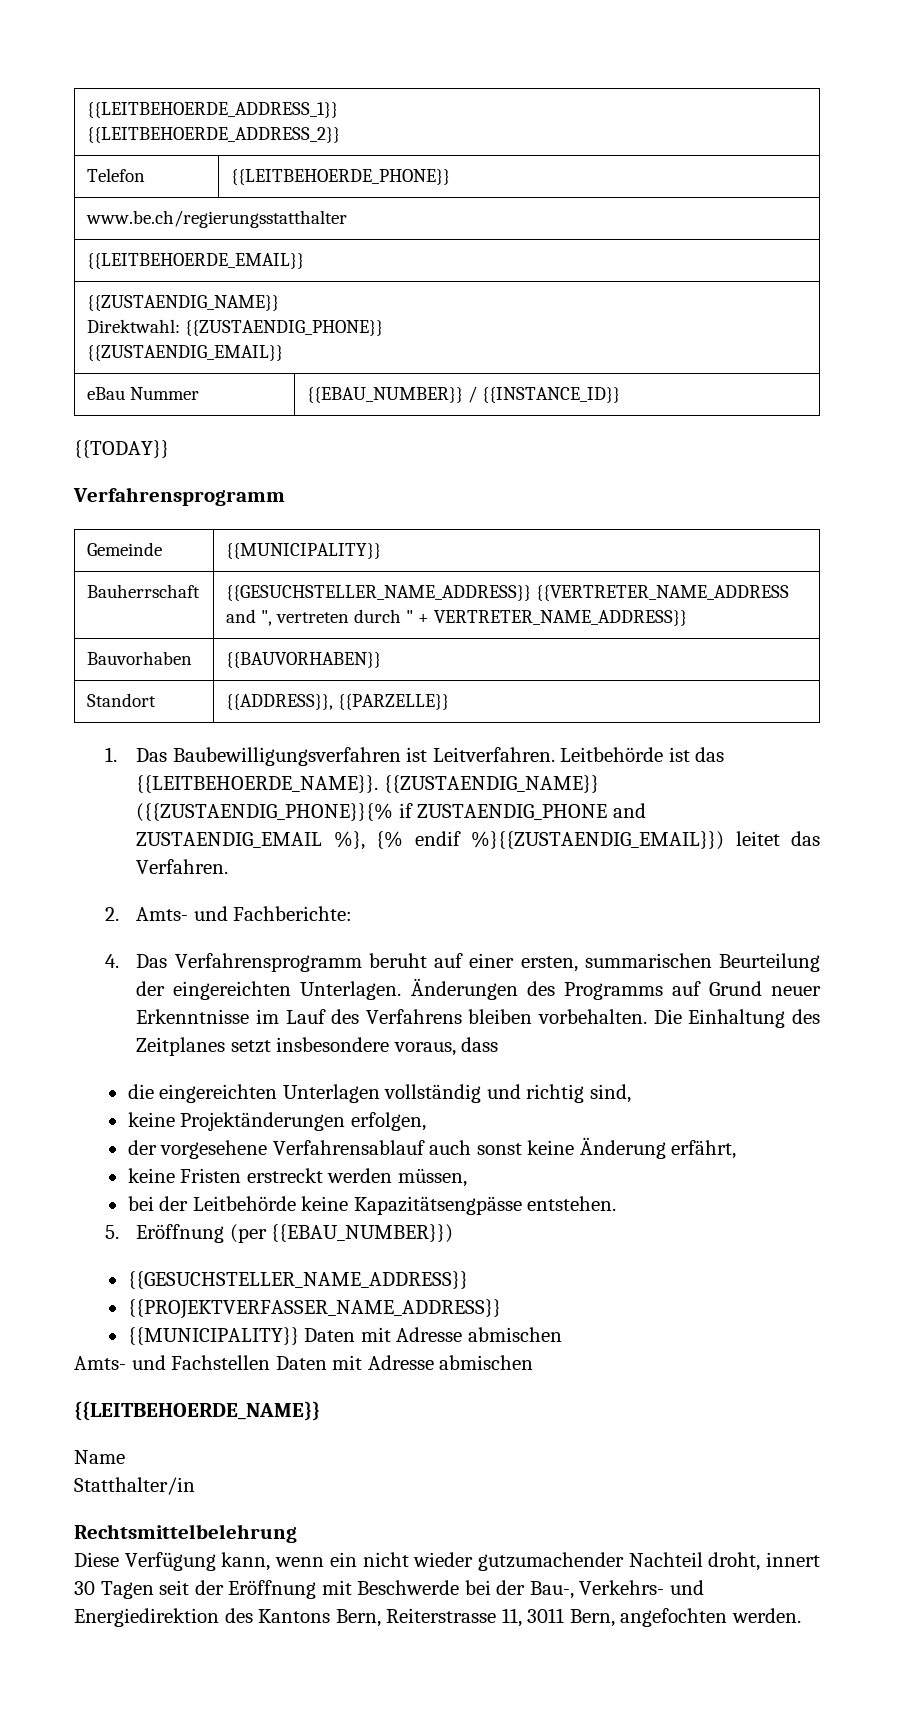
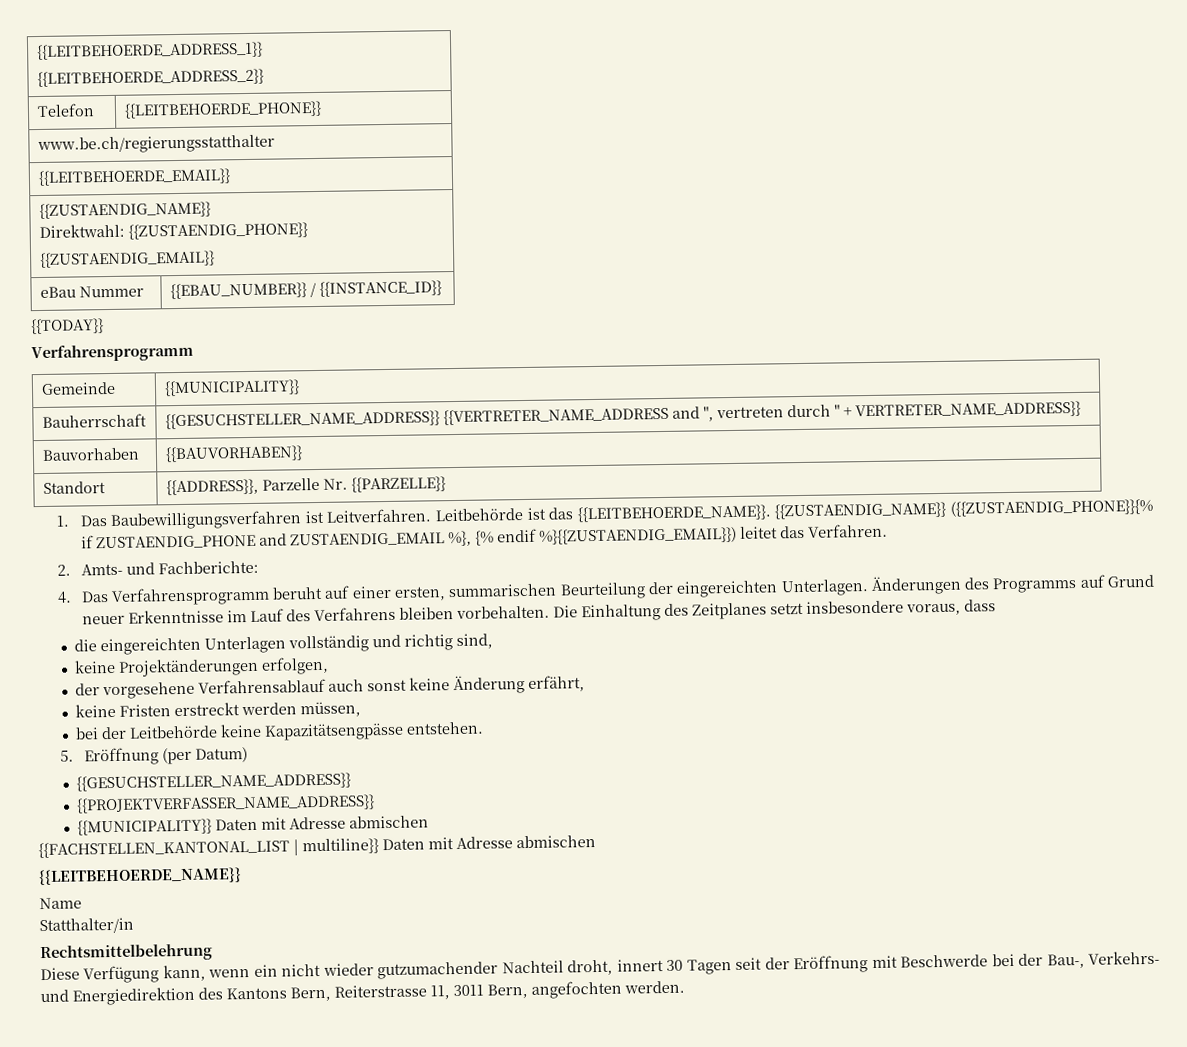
- Standort | {{ADDRESS}}, {{PARZELLE}}
+ Standort | {{ADDRESS}}, Parzelle Nr. {{PARZELLE}}
- 5. Eröffnung (per {{EBAU_NUMBER}})
+ 5. Eröffnung (per Datum)
- Amts- und Fachstellen Daten mit Adresse abmischen
+ {{FACHSTELLEN_KANTONAL_LIST | multiline}} Daten mit Adresse abmischen

